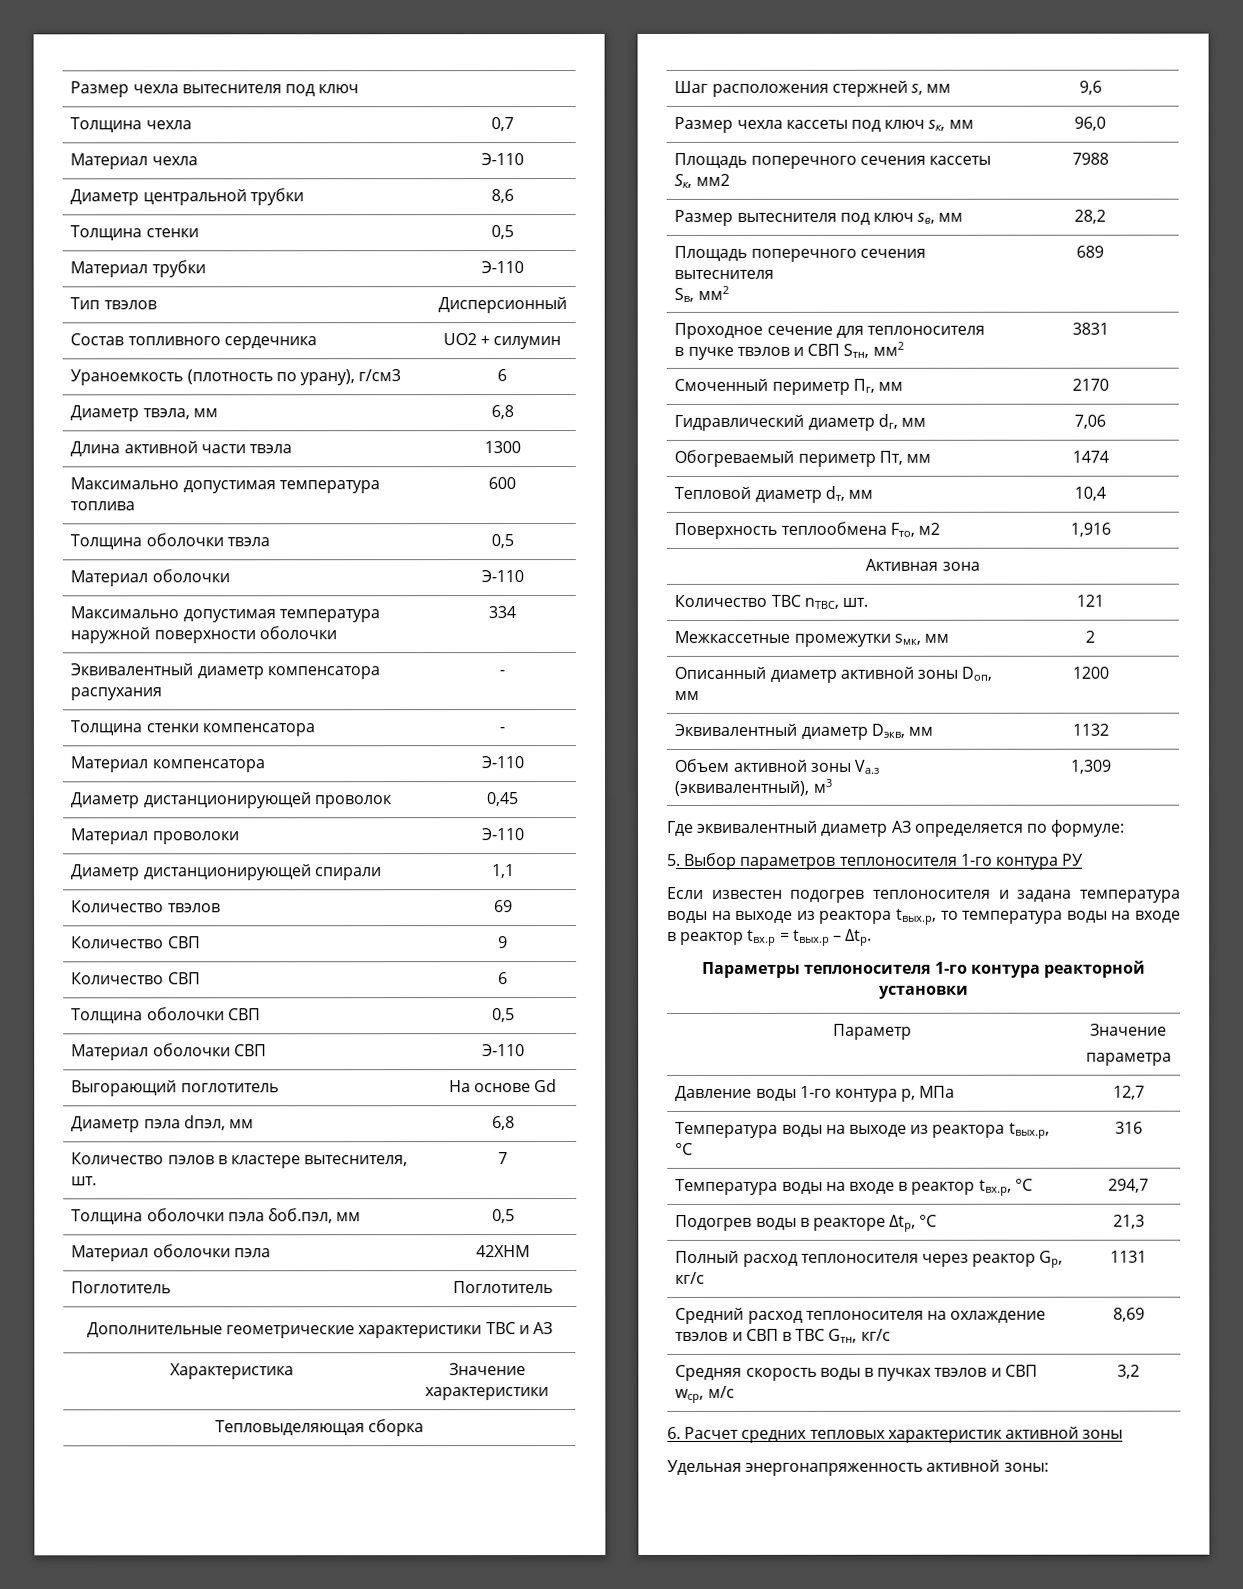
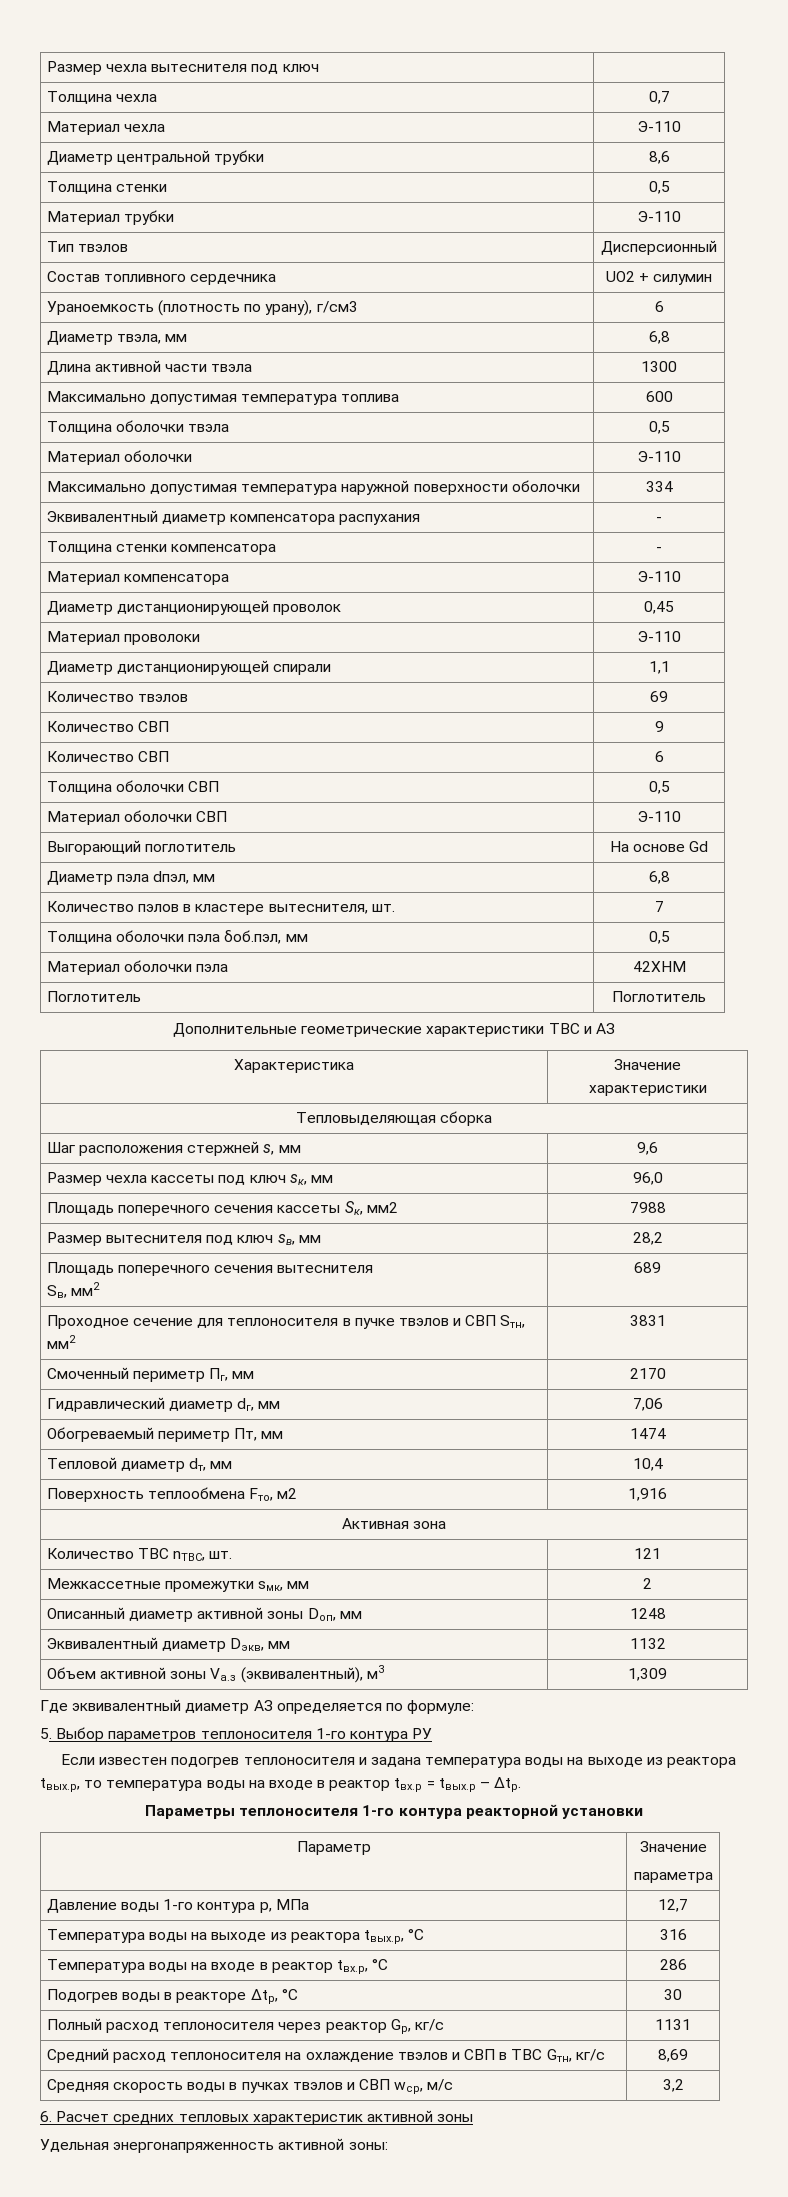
- Описанный диаметр активной зоны Dоп, мм | 1200
+ Описанный диаметр активной зоны Dоп, мм | 1248
- Температура воды на входе в реактор tвх.р, °С | 294,7
+ Температура воды на входе в реактор tвх.р, °С | 286
- Подогрев воды в реакторе Δtр, °С | 21,3
+ Подогрев воды в реакторе Δtр, °С | 30

